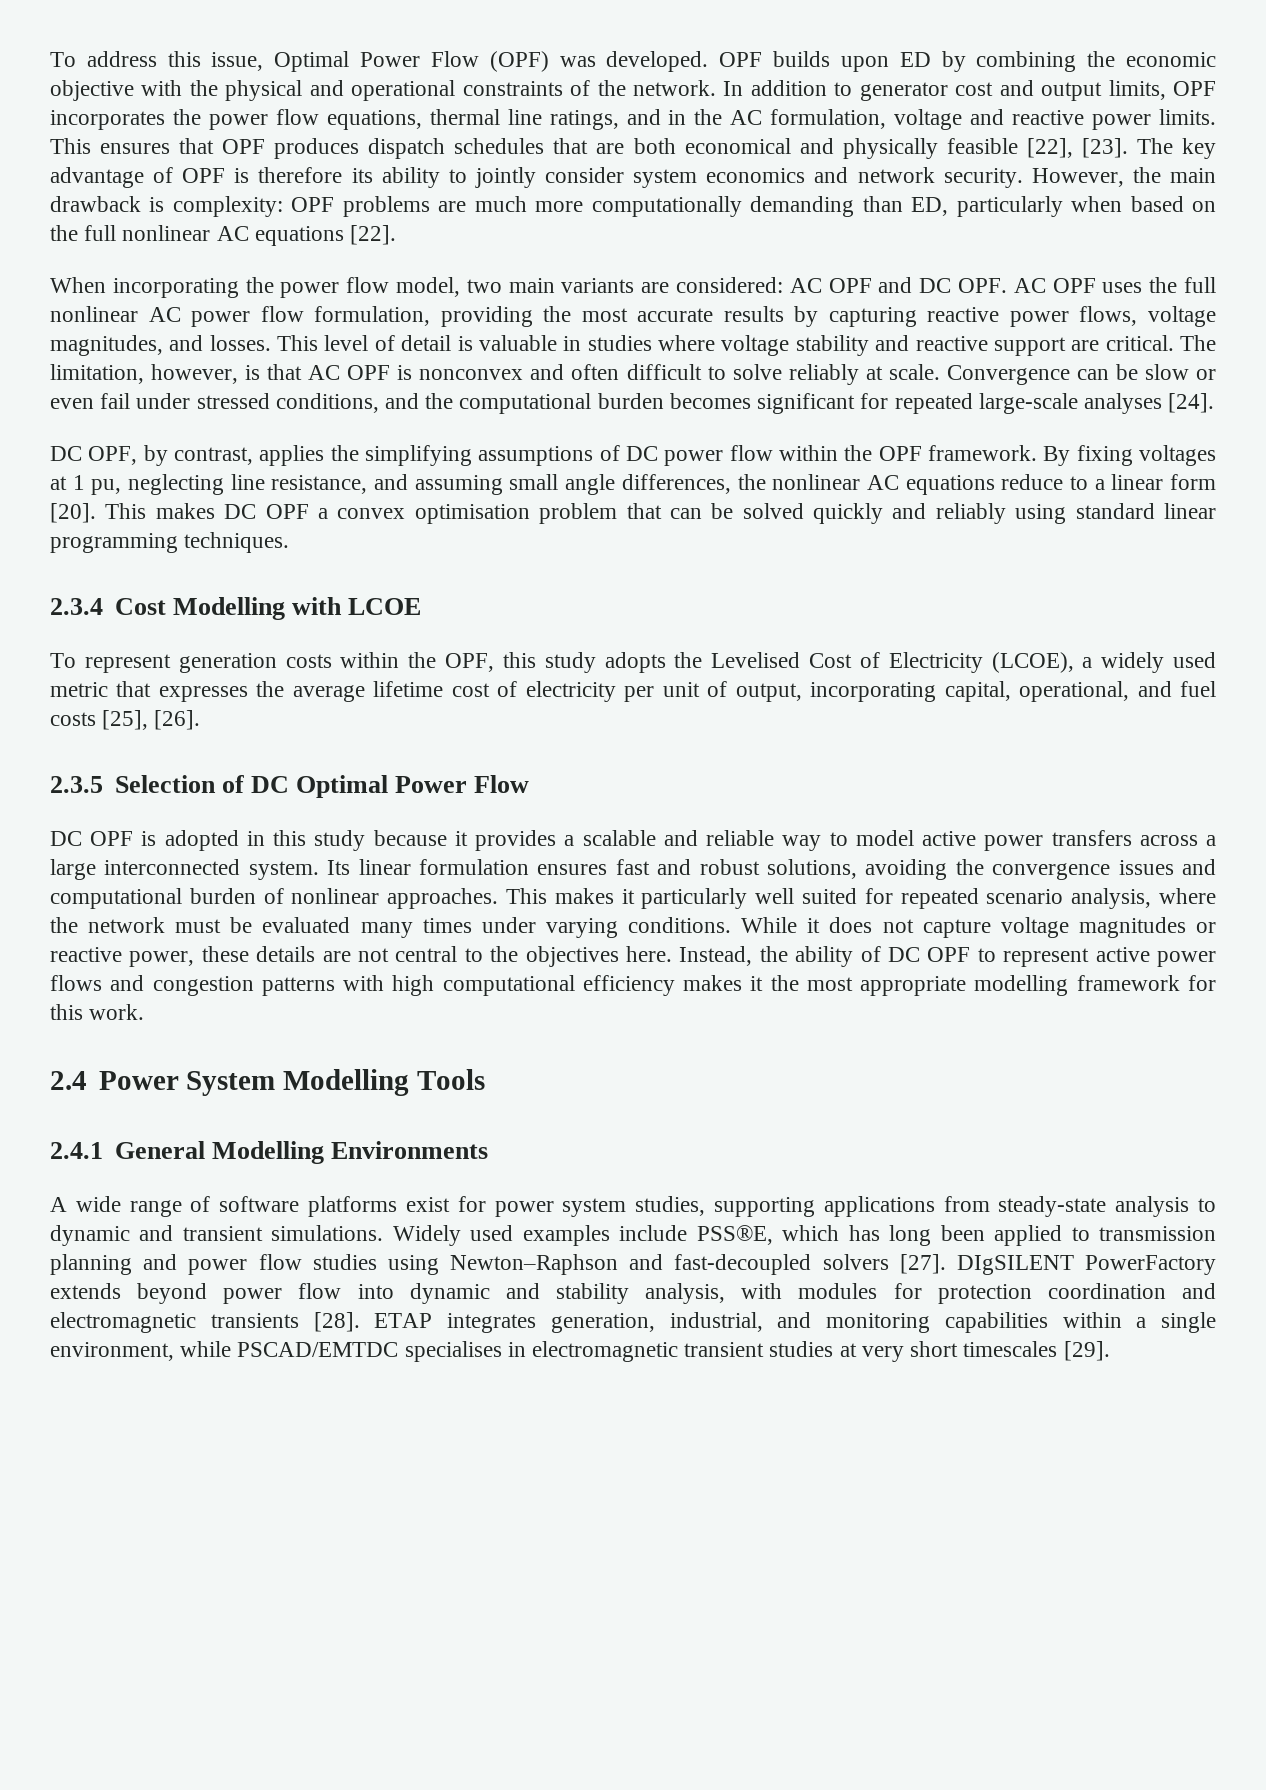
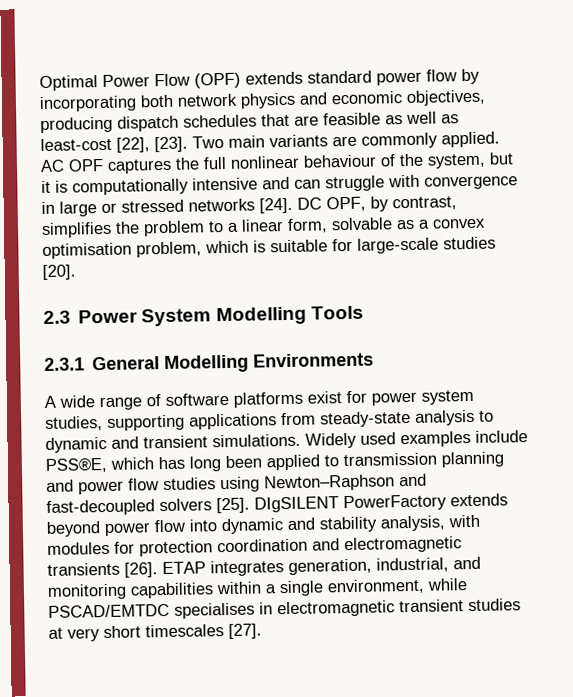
- To address this issue, Optimal Power Flow (OPF) was developed. OPF builds upon ED by combining the economic objective with the physical and operational constraints of the network. In addition to generator cost and output limits, OPF incorporates the power flow equations, thermal line ratings, and in the AC formulation, voltage and reactive power limits. This ensures that OPF produces dispatch schedules that are both economical and physically feasible [22], [23]. The key advantage of OPF is therefore its ability to jointly consider system economics and network security. However, the main drawback is complexity: OPF problems are much more computationally demanding than ED, particularly when based on the full nonlinear AC equations [22].
- When incorporating the power flow model, two main variants are considered: AC OPF and DC OPF. AC OPF uses the full nonlinear AC power flow formulation, providing the most accurate results by capturing reactive power flows, voltage magnitudes, and losses. This level of detail is valuable in studies where voltage stability and reactive support are critical. The limitation, however, is that AC OPF is nonconvex and often difficult to solve reliably at scale. Convergence can be slow or even fail under stressed conditions, and the computational burden becomes significant for repeated large-scale analyses [24].
- DC OPF, by contrast, applies the simplifying assumptions of DC power flow within the OPF framework. By fixing voltages at 1 pu, neglecting line resistance, and assuming small angle differences, the nonlinear AC equations reduce to a linear form [20]. This makes DC OPF a convex optimisation problem that can be solved quickly and reliably using standard linear programming techniques.
- 2.3.4 Cost Modelling with LCOE
- To represent generation costs within the OPF, this study adopts the Levelised Cost of Electricity (LCOE), a widely used metric that expresses the average lifetime cost of electricity per unit of output, incorporating capital, operational, and fuel costs [25], [26].
- 2.3.5 Selection of DC Optimal Power Flow
- DC OPF is adopted in this study because it provides a scalable and reliable way to model active power transfers across a large interconnected system. Its linear formulation ensures fast and robust solutions, avoiding the convergence issues and computational burden of nonlinear approaches. This makes it particularly well suited for repeated scenario analysis, where the network must be evaluated many times under varying conditions. While it does not capture voltage magnitudes or reactive power, these details are not central to the objectives here. Instead, the ability of DC OPF to represent active power flows and congestion patterns with high computational efficiency makes it the most appropriate modelling framework for this work.
- 2.4 Power System Modelling Tools
+ Optimal Power Flow (OPF) extends standard power flow by incorporating both network physics and economic objectives, producing dispatch schedules that are feasible as well as least-cost [22], [23]. Two main variants are commonly applied. AC OPF captures the full nonlinear behaviour of the system, but it is computationally intensive and can struggle with convergence in large or stressed networks [24]. DC OPF, by contrast, simplifies the problem to a linear form, solvable as a convex optimisation problem, which is suitable for large-scale studies [20].
+ 2.3 Power System Modelling Tools
- 2.4.1 General Modelling Environments
+ 2.3.1 General Modelling Environments
- Widely used examples include PSS®E, which has long been applied to transmission planning and power flow studies using Newton–Raphson and fast-decoupled solvers [27].
+ Widely used examples include PSS®E, which has long been applied to transmission planning and power flow studies using Newton–Raphson and fast-decoupled solvers [25].
- DIgSILENT PowerFactory extends beyond power flow into dynamic and stability analysis, with modules for protection coordination and electromagnetic transients [28].
+ DIgSILENT PowerFactory extends beyond power flow into dynamic and stability analysis, with modules for protection coordination and electromagnetic transients [26].
- ETAP integrates generation, industrial, and monitoring capabilities within a single environment, while PSCAD/EMTDC specialises in electromagnetic transient studies at very short timescales [29].
+ ETAP integrates generation, industrial, and monitoring capabilities within a single environment, while PSCAD/EMTDC specialises in electromagnetic transient studies at very short timescales [27].

